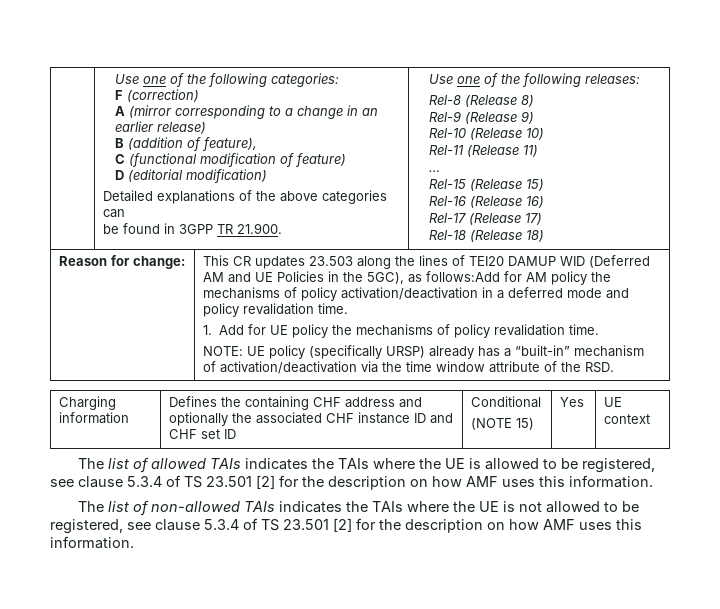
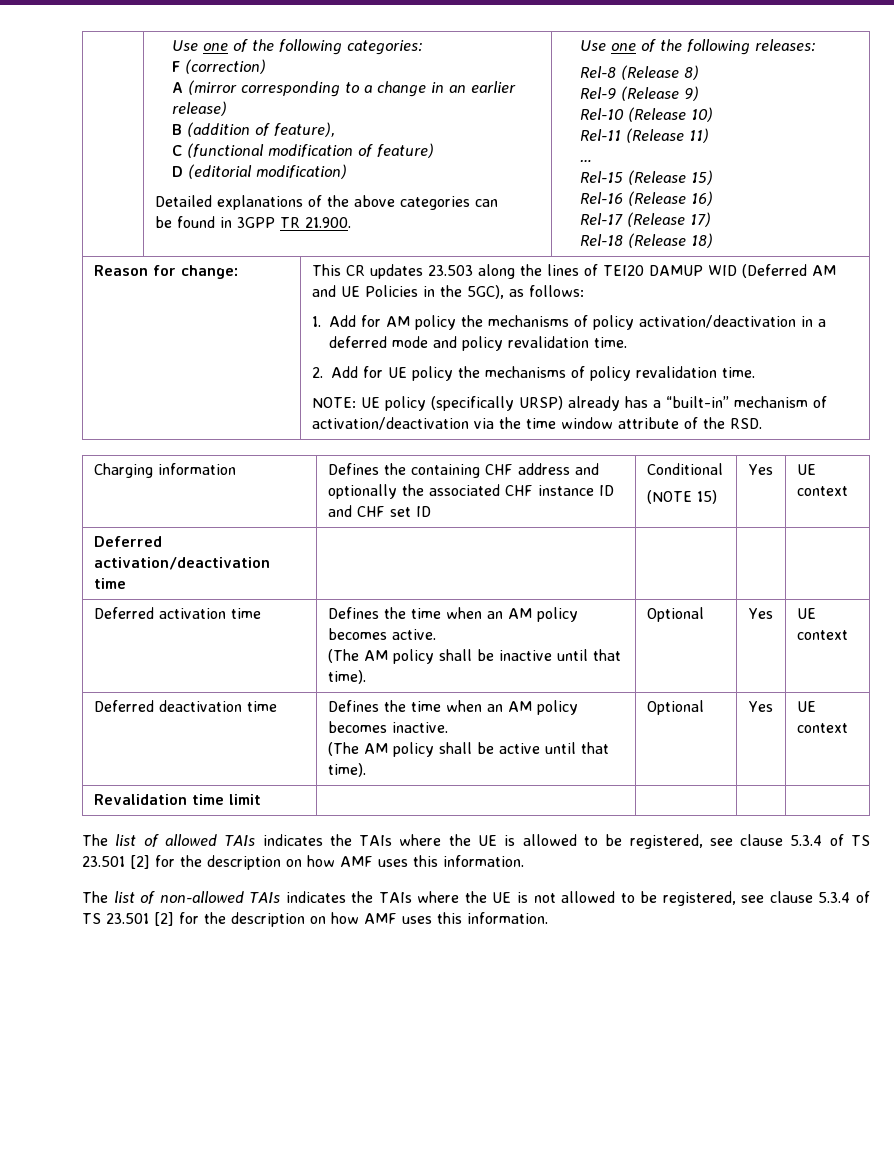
- This CR updates 23.503 along the lines of TEI20 DAMUP WID (Deferred AM and UE Policies in the 5GC), as follows:Add for AM policy the mechanisms of policy activation/deactivation in a deferred mode and policy revalidation time.
+ This CR updates 23.503 along the lines of TEI20 DAMUP WID (Deferred AM and UE Policies in the 5GC), as follows:
+ 1. Add for AM policy the mechanisms of policy activation/deactivation in a deferred mode and policy revalidation time.
- 1. Add for UE policy the mechanisms of policy revalidation time.
+ 2. Add for UE policy the mechanisms of policy revalidation time.
+ Deferred activation/deactivation time | | | |
+ Deferred activation time | Defines the time when an AM policy becomes active.
+ (The AM policy shall be inactive until that time). | Optional | Yes | UE context
+ Deferred deactivation time | Defines the time when an AM policy becomes inactive.
+ (The AM policy shall be active until that time). | Optional | Yes | UE context
+ Revalidation time limit | | | |

